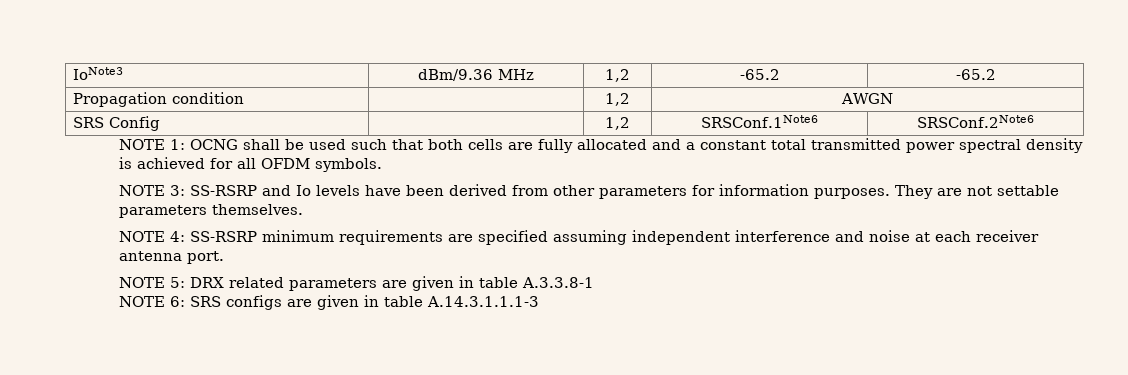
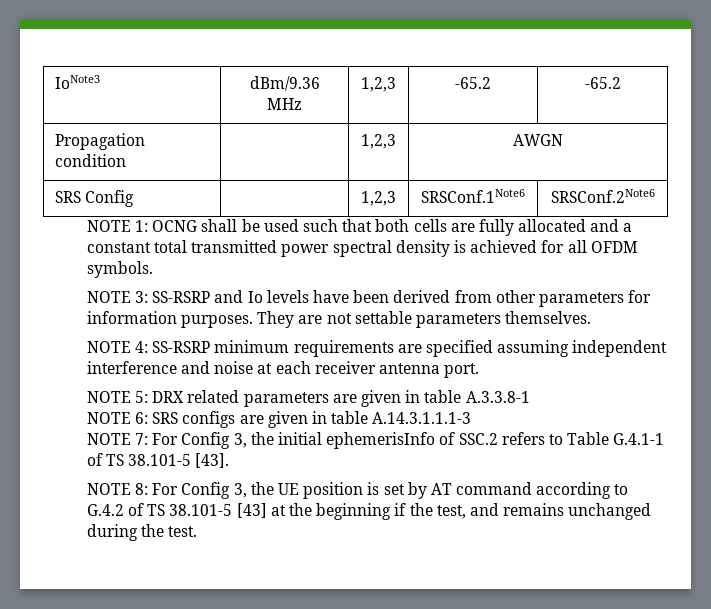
- IoNote3 | dBm/9.36 MHz | 1,2 | -65.2 | -65.2
+ IoNote3 | dBm/9.36 MHz | 1,2,3 | -65.2 | -65.2
- Propagation condition | | 1,2 | AWGN
+ Propagation condition | | 1,2,3 | AWGN
- SRS Config | | 1,2 | SRSConf.1Note6 | SRSConf.2Note6
+ SRS Config | | 1,2,3 | SRSConf.1Note6 | SRSConf.2Note6
+ NOTE 7: For Config 3, the initial ephemerisInfo of SSC.2 refers to Table G.4.1-1 of TS 38.101-5 [43].
+ NOTE 8: For Config 3, the UE position is set by AT command according to G.4.2 of TS 38.101-5 [43] at the beginning if the test, and remains unchanged during the test.

